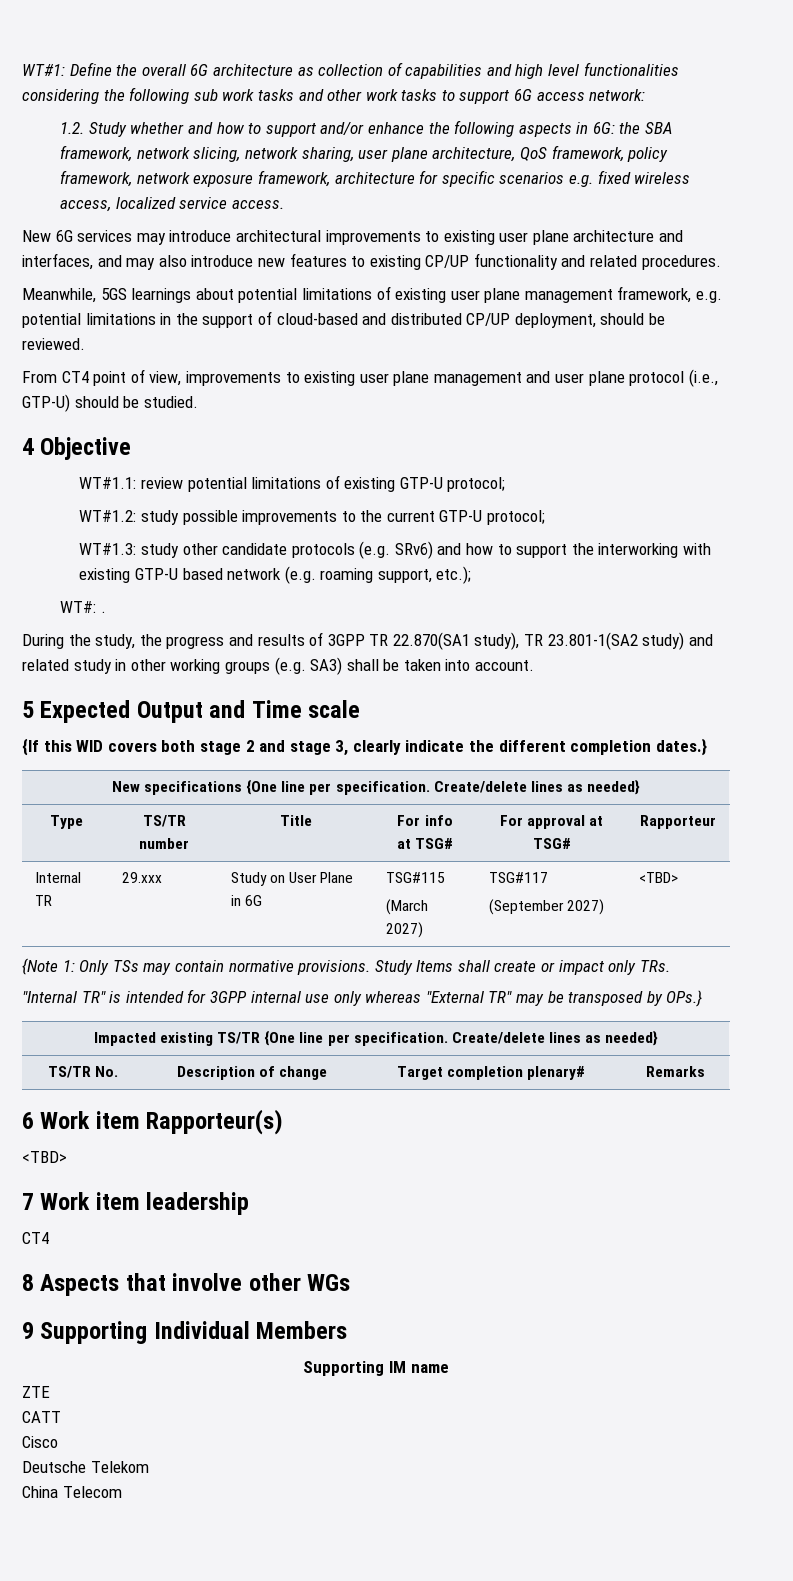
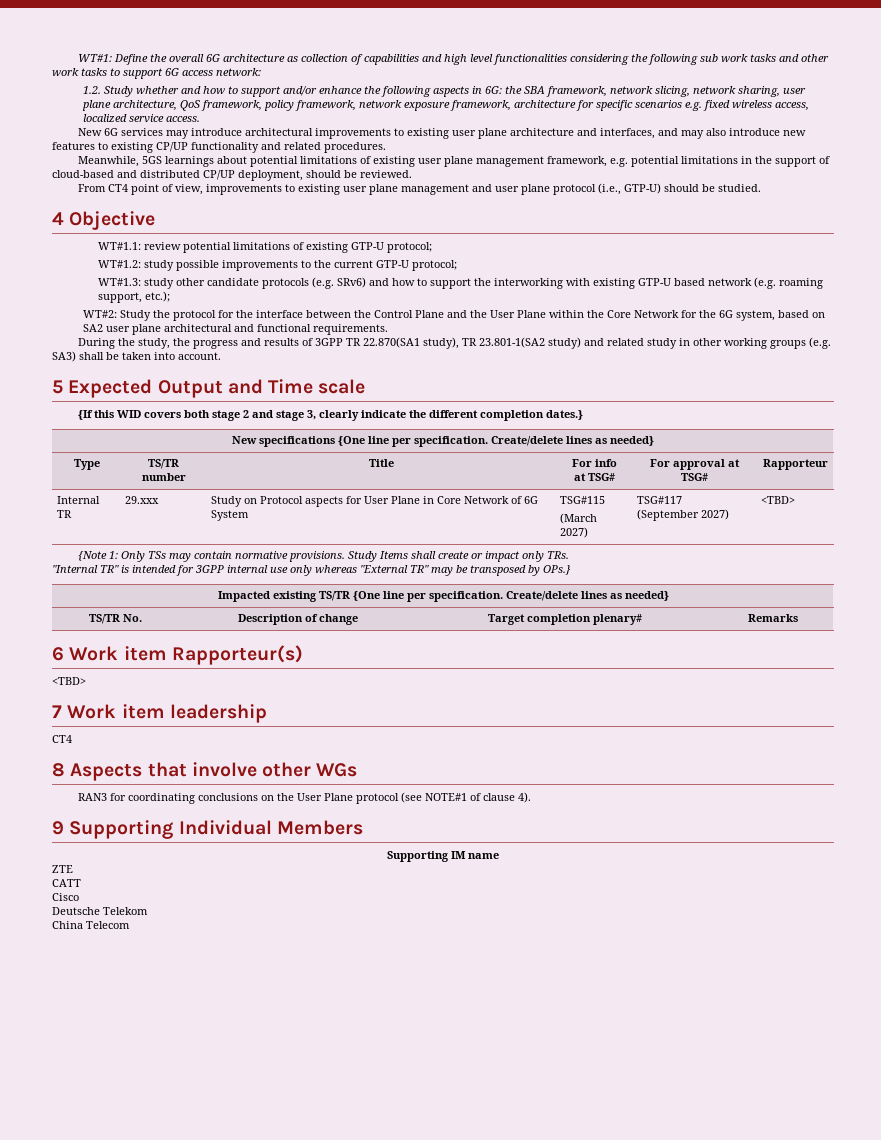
- WT#: .
+ WT#2: Study the protocol for the interface between the Control Plane and the User Plane within the Core Network for the 6G system, based on SA2 user plane architectural and functional requirements.
- Internal TR | 29.xxx | Study on User Plane in 6G | TSG#115
+ Internal TR | 29.xxx | Study on Protocol aspects for User Plane in Core Network of 6G System | TSG#115
+ RAN3 for coordinating conclusions on the User Plane protocol (see NOTE#1 of clause 4).

